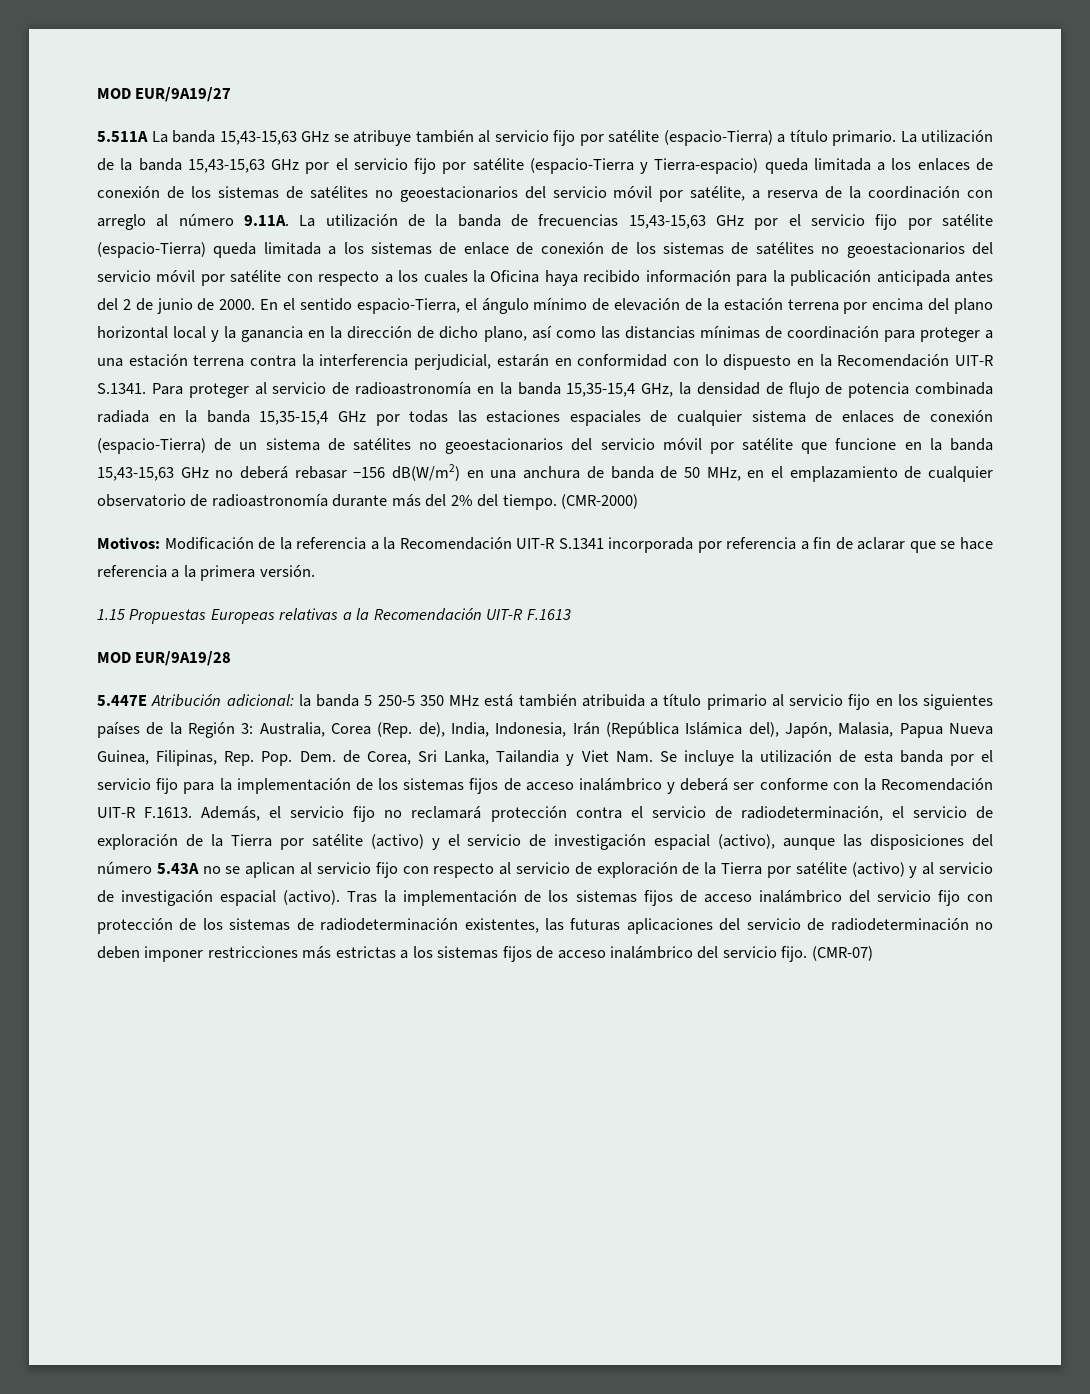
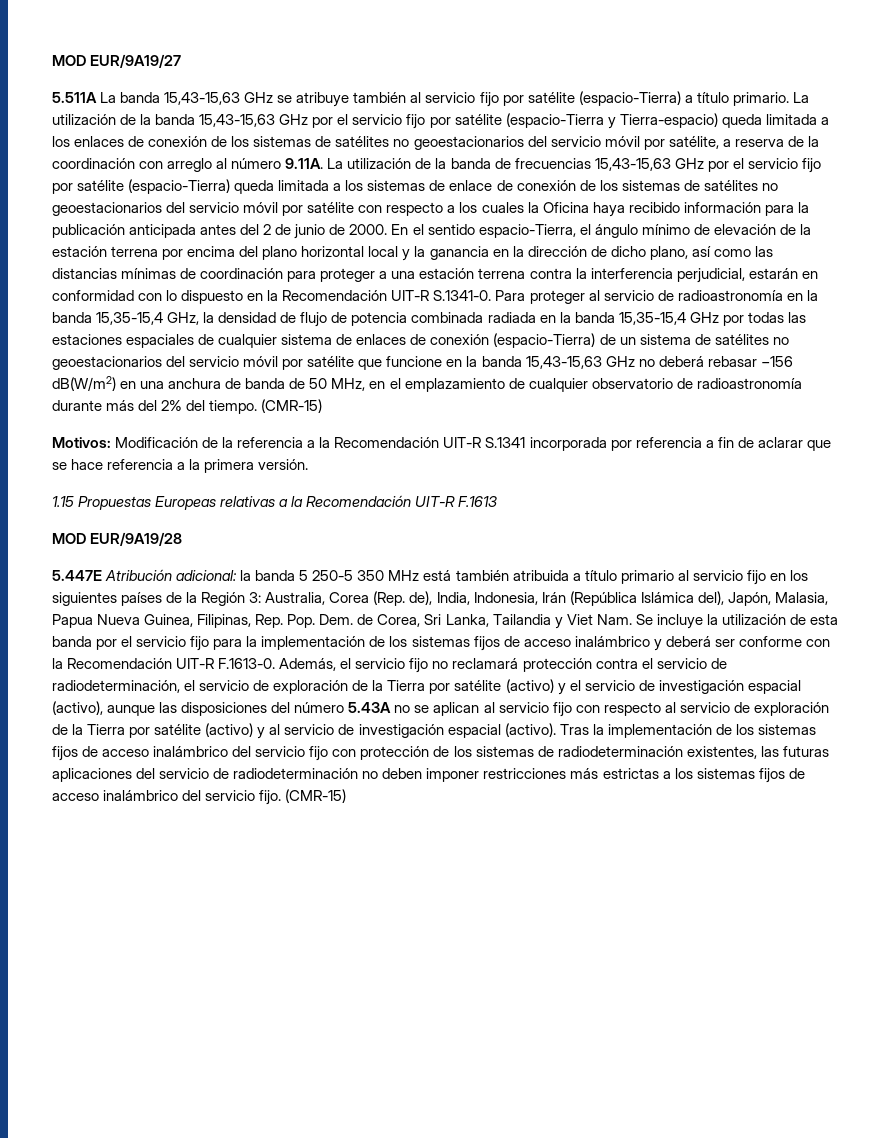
- En el sentido espacio-Tierra, el ángulo mínimo de elevación de la estación terrena por encima del plano horizontal local y la ganancia en la dirección de dicho plano, así como las distancias mínimas de coordinación para proteger a una estación terrena contra la interferencia perjudicial, estarán en conformidad con lo dispuesto en la Recomendación UIT-R S.1341. Para proteger al servicio de radioastronomía en la banda 15,35-15,4 GHz, la densidad de flujo de potencia combinada radiada en la banda 15,35-15,4 GHz por todas las estaciones espaciales de cualquier sistema de enlaces de conexión (espacio-Tierra) de un sistema de satélites no geoestacionarios del servicio móvil por satélite que funcione en la banda 15,43-15,63 GHz no deberá rebasar −156 dB(W/m2) en una anchura de banda de 50 MHz, en el emplazamiento de cualquier observatorio de radioastronomía durante más del 2% del tiempo. (CMR-2000)
+ En el sentido espacio-Tierra, el ángulo mínimo de elevación de la estación terrena por encima del plano horizontal local y la ganancia en la dirección de dicho plano, así como las distancias mínimas de coordinación para proteger a una estación terrena contra la interferencia perjudicial, estarán en conformidad con lo dispuesto en la Recomendación UIT-R S.1341-0. Para proteger al servicio de radioastronomía en la banda 15,35-15,4 GHz, la densidad de flujo de potencia combinada radiada en la banda 15,35-15,4 GHz por todas las estaciones espaciales de cualquier sistema de enlaces de conexión (espacio-Tierra) de un sistema de satélites no geoestacionarios del servicio móvil por satélite que funcione en la banda 15,43-15,63 GHz no deberá rebasar −156 dB(W/m2) en una anchura de banda de 50 MHz, en el emplazamiento de cualquier observatorio de radioastronomía durante más del 2% del tiempo. (CMR-15)
- Australia, Corea (Rep. de), India, Indonesia, Irán (República Islámica del), Japón, Malasia, Papua Nueva Guinea, Filipinas, Rep. Pop. Dem. de Corea, Sri Lanka, Tailandia y Viet Nam. Se incluye la utilización de esta banda por el servicio fijo para la implementación de los sistemas fijos de acceso inalámbrico y deberá ser conforme con la Recomendación UIT-R F.1613. Además, el servicio fijo no reclamará protección contra el servicio de radiodeterminación, el servicio de exploración de la Tierra por satélite (activo) y el servicio de investigación espacial (activo), aunque las disposiciones del número 5.43A no se aplican al servicio fijo con respecto al servicio de exploración de la Tierra por satélite (activo) y al servicio de investigación espacial (activo).
+ Australia, Corea (Rep. de), India, Indonesia, Irán (República Islámica del), Japón, Malasia, Papua Nueva Guinea, Filipinas, Rep. Pop. Dem. de Corea, Sri Lanka, Tailandia y Viet Nam. Se incluye la utilización de esta banda por el servicio fijo para la implementación de los sistemas fijos de acceso inalámbrico y deberá ser conforme con la Recomendación UIT-R F.1613-0. Además, el servicio fijo no reclamará protección contra el servicio de radiodeterminación, el servicio de exploración de la Tierra por satélite (activo) y el servicio de investigación espacial (activo), aunque las disposiciones del número 5.43A no se aplican al servicio fijo con respecto al servicio de exploración de la Tierra por satélite (activo) y al servicio de investigación espacial (activo).
- Tras la implementación de los sistemas fijos de acceso inalámbrico del servicio fijo con protección de los sistemas de radiodeterminación existentes, las futuras aplicaciones del servicio de radiodeterminación no deben imponer restricciones más estrictas a los sistemas fijos de acceso inalámbrico del servicio fijo. (CMR-07)
+ Tras la implementación de los sistemas fijos de acceso inalámbrico del servicio fijo con protección de los sistemas de radiodeterminación existentes, las futuras aplicaciones del servicio de radiodeterminación no deben imponer restricciones más estrictas a los sistemas fijos de acceso inalámbrico del servicio fijo. (CMR-15)

